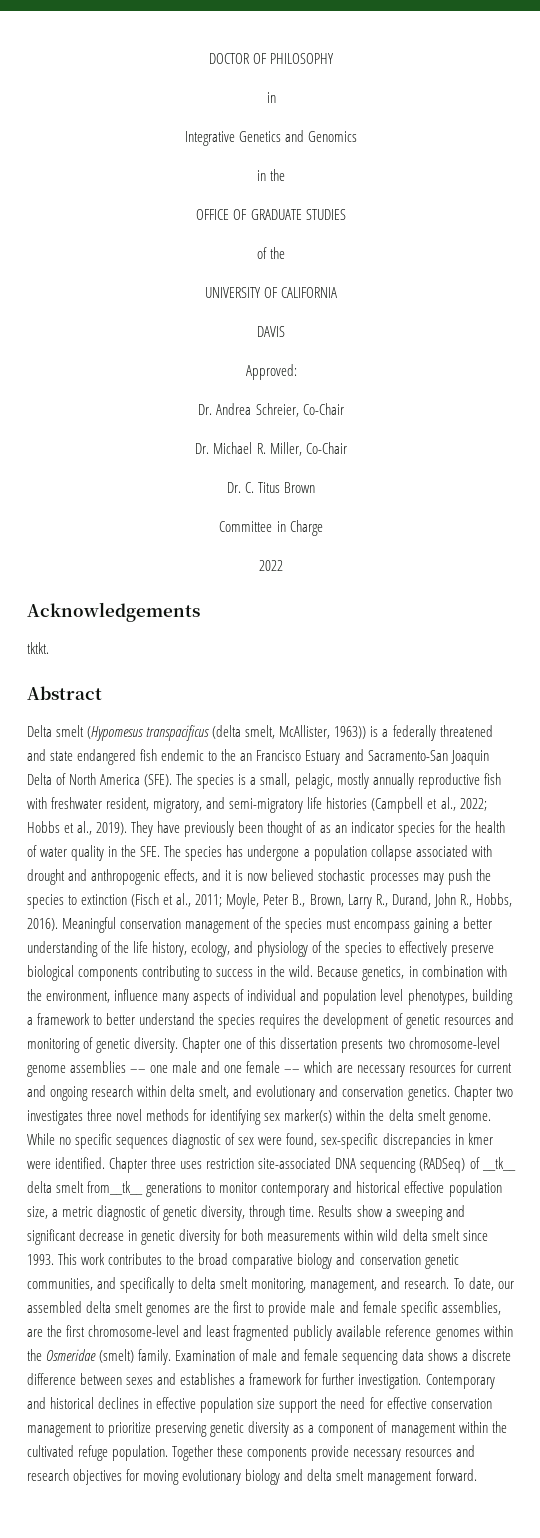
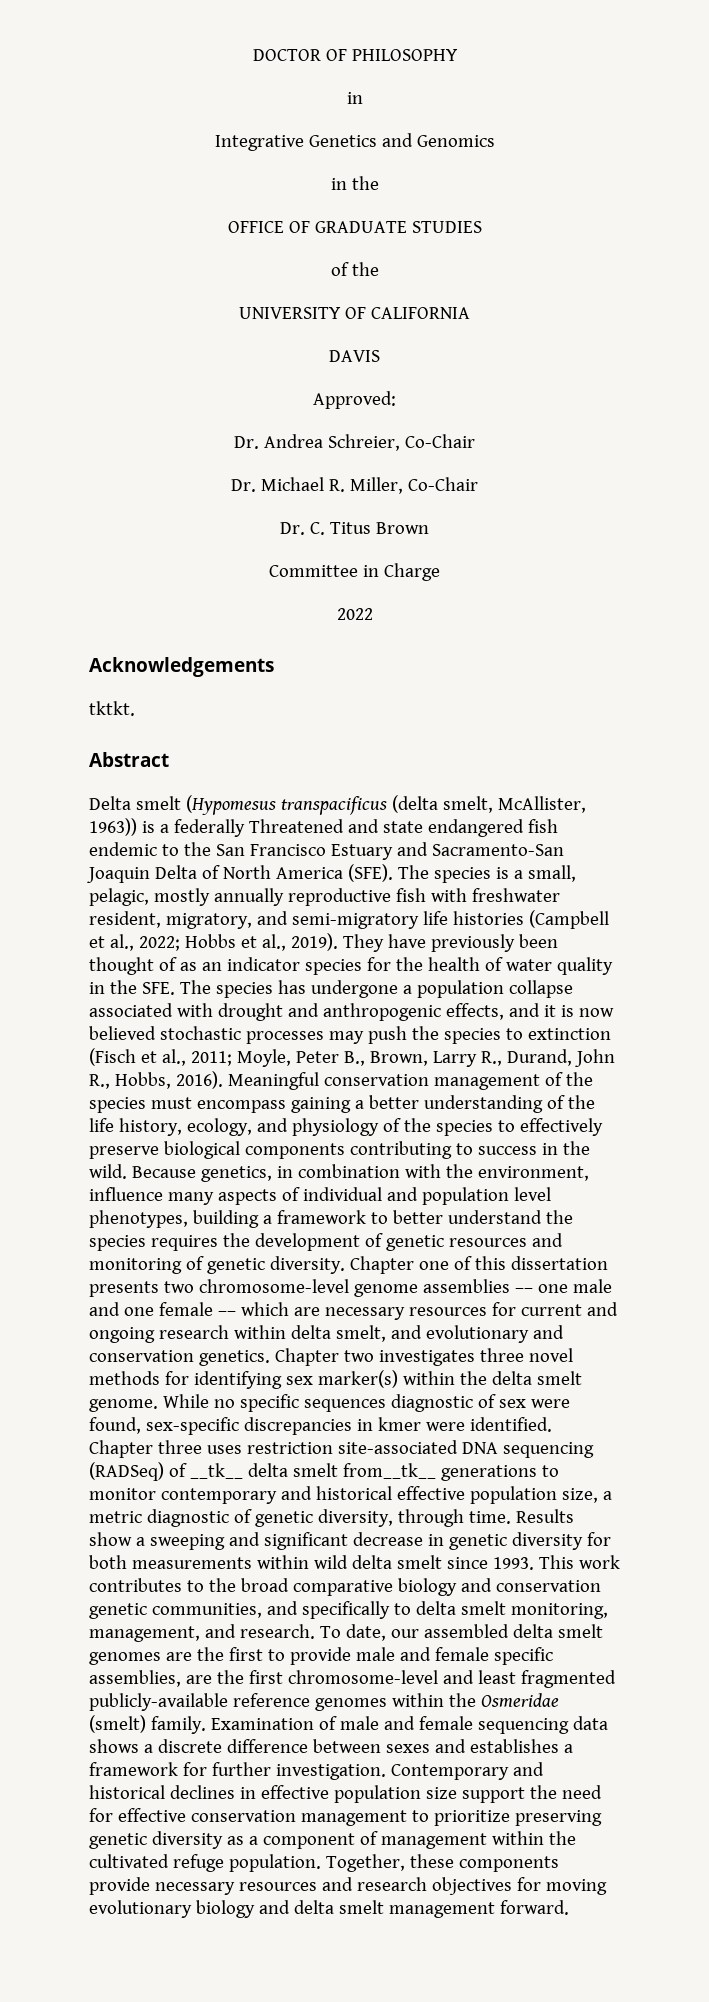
- Delta smelt (Hypomesus transpacificus (delta smelt, McAllister, 1963)) is a federally threatened and state endangered fish endemic to the an Francisco Estuary and Sacramento-San Joaquin Delta of North America (SFE).
+ Delta smelt (Hypomesus transpacificus (delta smelt, McAllister, 1963)) is a federally Threatened and state endangered fish endemic to the San Francisco Estuary and Sacramento-San Joaquin Delta of North America (SFE).
- To date, our assembled delta smelt genomes are the first to provide male and female specific assemblies, are the first chromosome-level and least fragmented publicly available reference genomes within the Osmeridae (smelt) family.
+ To date, our assembled delta smelt genomes are the first to provide male and female specific assemblies, are the first chromosome-level and least fragmented publicly-available reference genomes within the Osmeridae (smelt) family.
- Together these components provide necessary resources and research objectives for moving evolutionary biology and delta smelt management forward.
+ Together, these components provide necessary resources and research objectives for moving evolutionary biology and delta smelt management forward.

